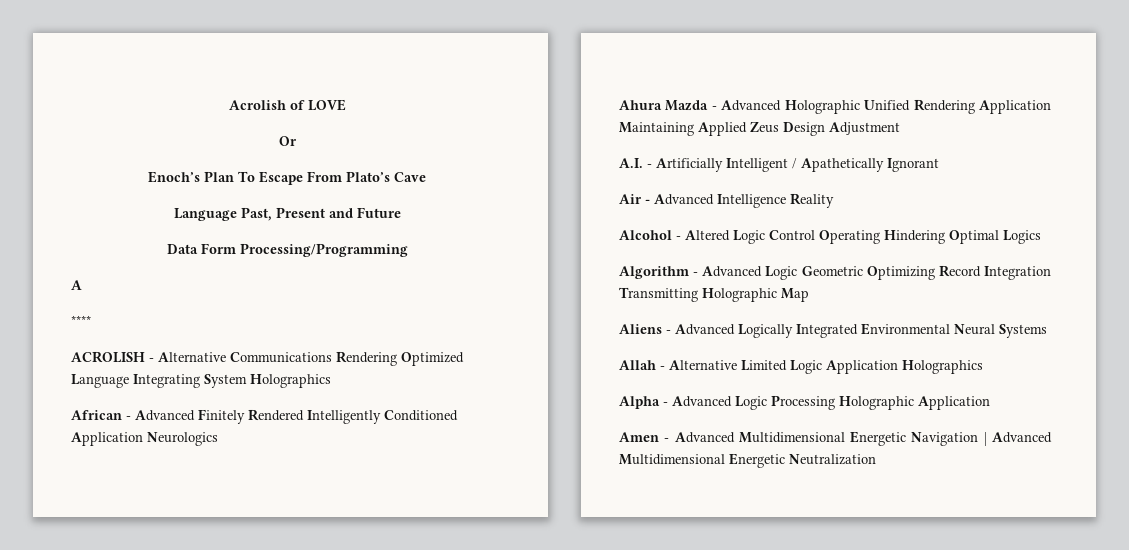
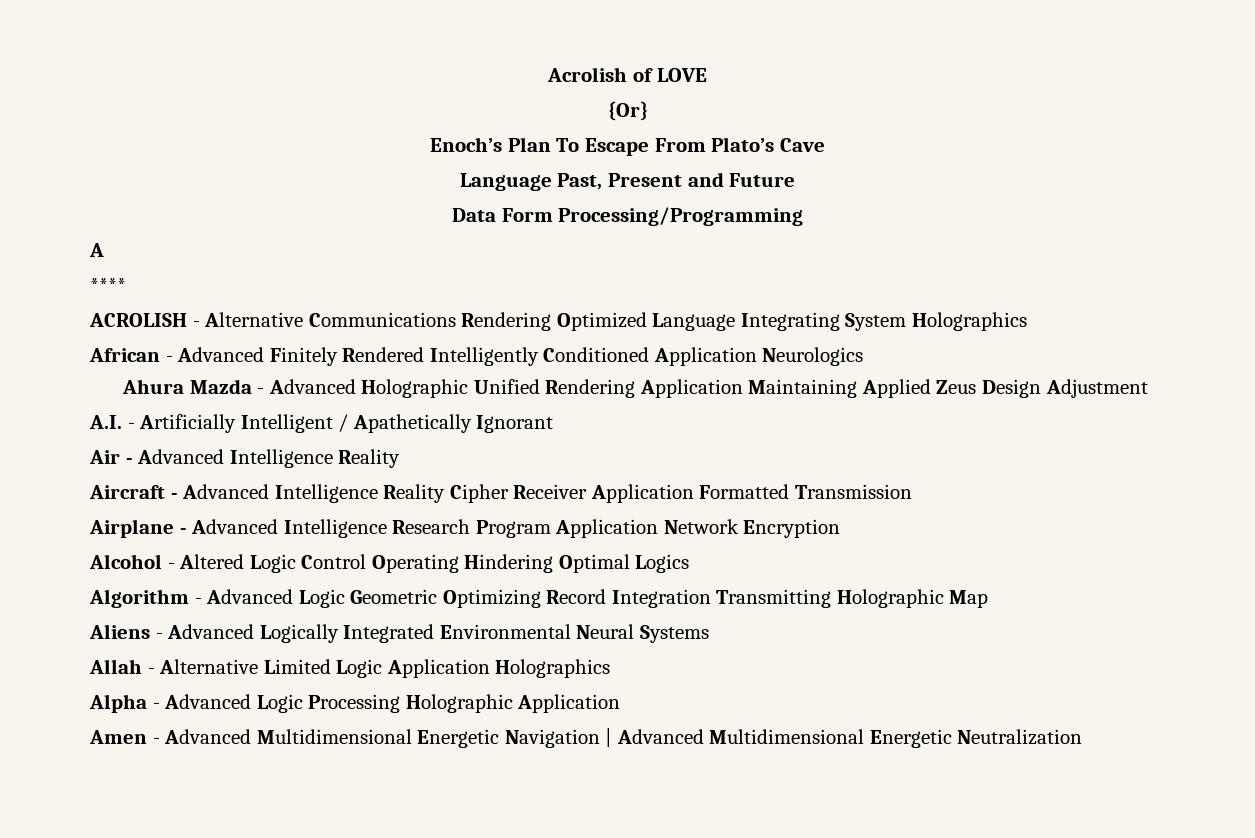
- Or
+ {Or}
+ Aircraft - Advanced Intelligence Reality Cipher Receiver Application Formatted Transmission
+ Airplane - Advanced Intelligence Research Program Application Network Encryption

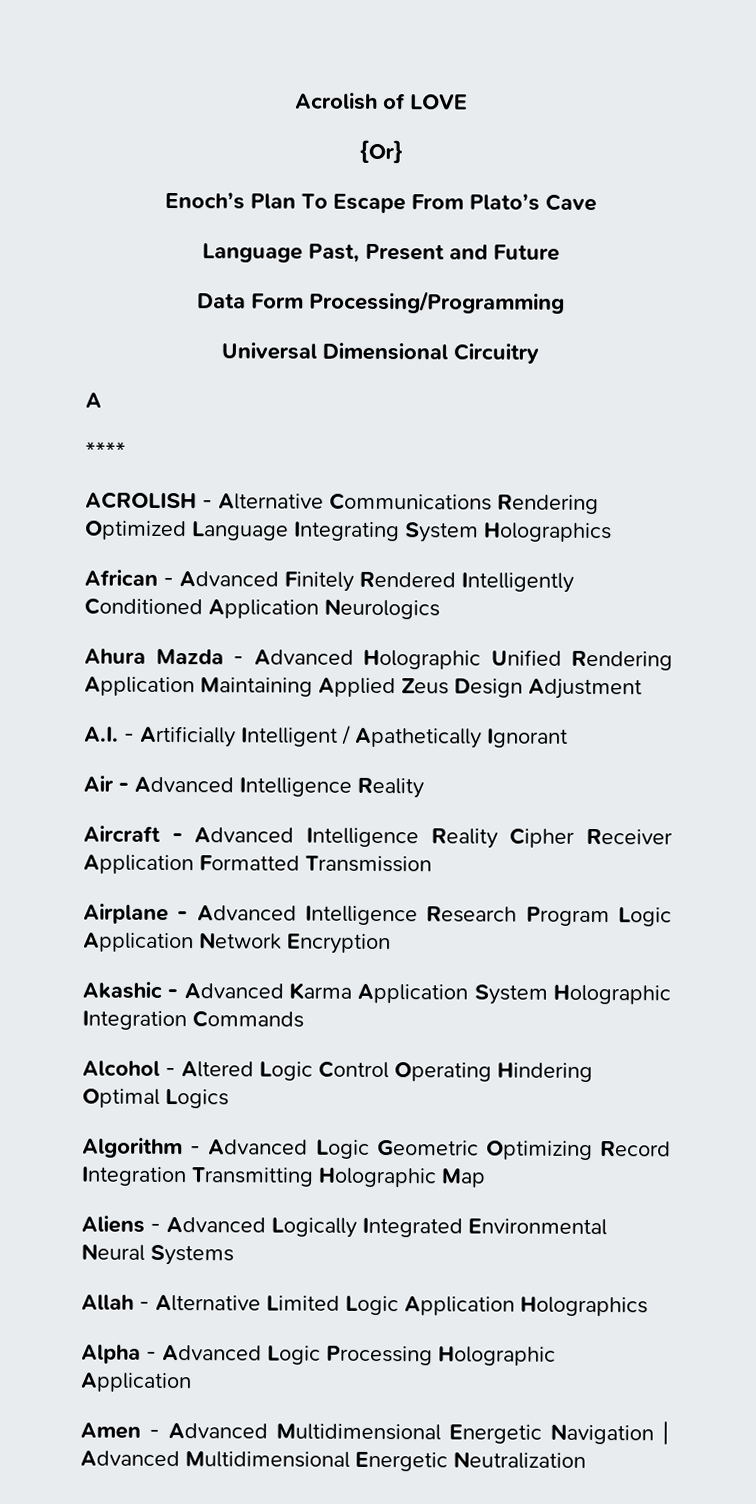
+ Universal Dimensional Circuitry
- Airplane - Advanced Intelligence Research Program Application Network Encryption
+ Airplane - Advanced Intelligence Research Program Logic Application Network Encryption
+ Akashic - Advanced Karma Application System Holographic Integration Commands

